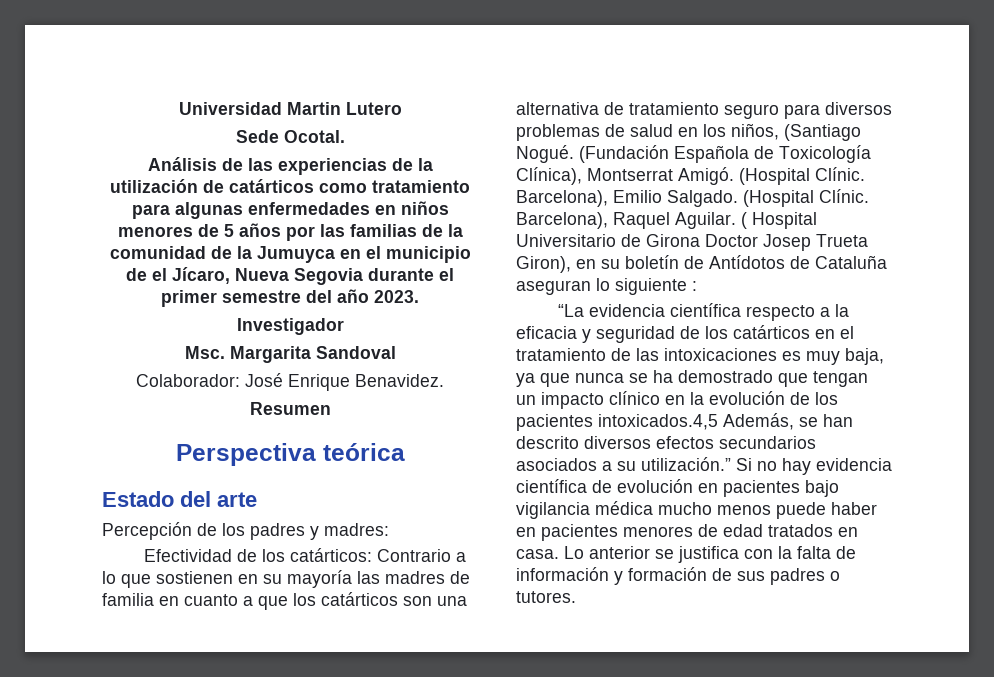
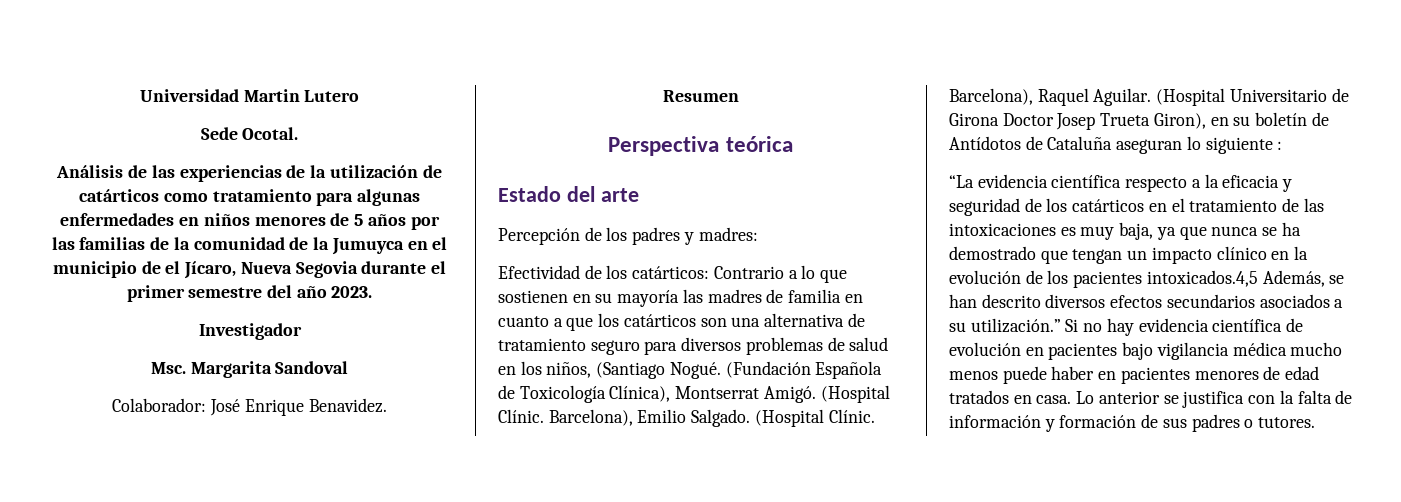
- ( Hospital Universitario de Girona Doctor Josep Trueta Giron), en su boletín de Antídotos de Cataluña aseguran lo siguiente :
+ (Hospital Universitario de Girona Doctor Josep Trueta Giron), en su boletín de Antídotos de Cataluña aseguran lo siguiente :

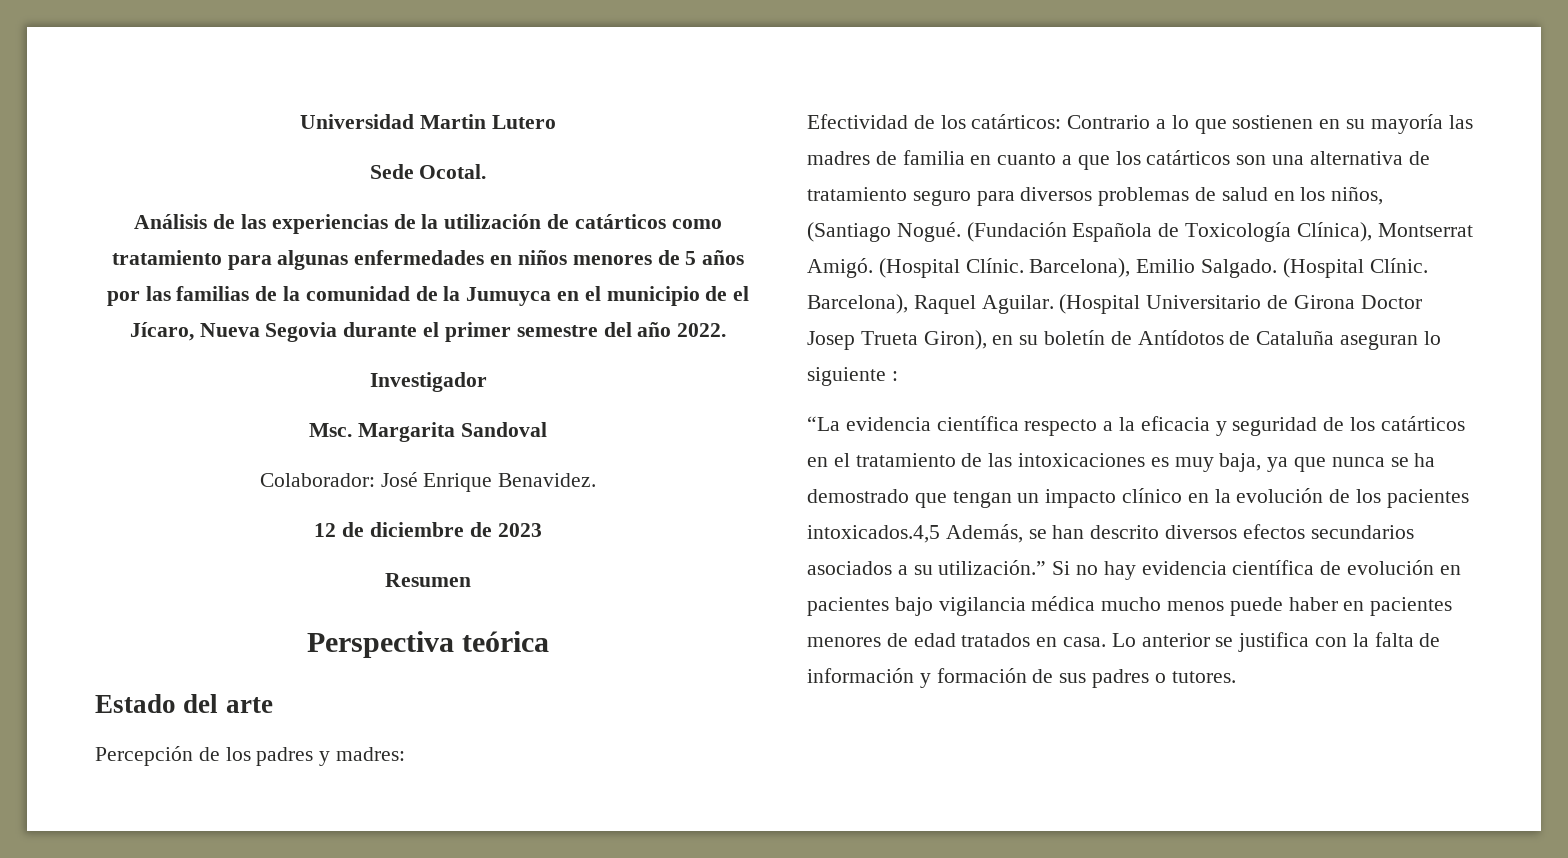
- Análisis de las experiencias de la utilización de catárticos como tratamiento para algunas enfermedades en niños menores de 5 años por las familias de la comunidad de la Jumuyca en el municipio de el Jícaro, Nueva Segovia durante el primer semestre del año 2023.
+ Análisis de las experiencias de la utilización de catárticos como tratamiento para algunas enfermedades en niños menores de 5 años por las familias de la comunidad de la Jumuyca en el municipio de el Jícaro, Nueva Segovia durante el primer semestre del año 2022.
+ 12 de diciembre de 2023

